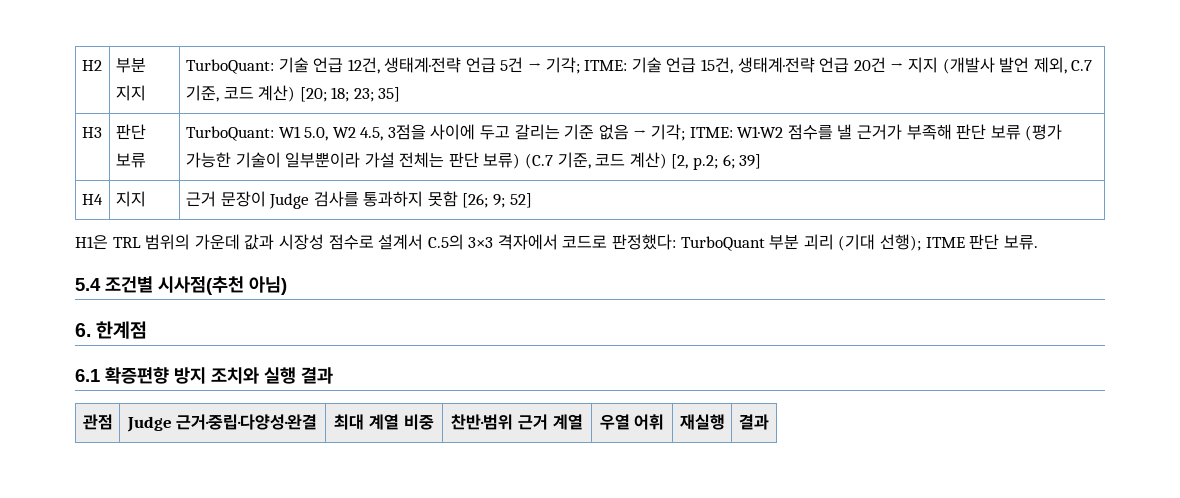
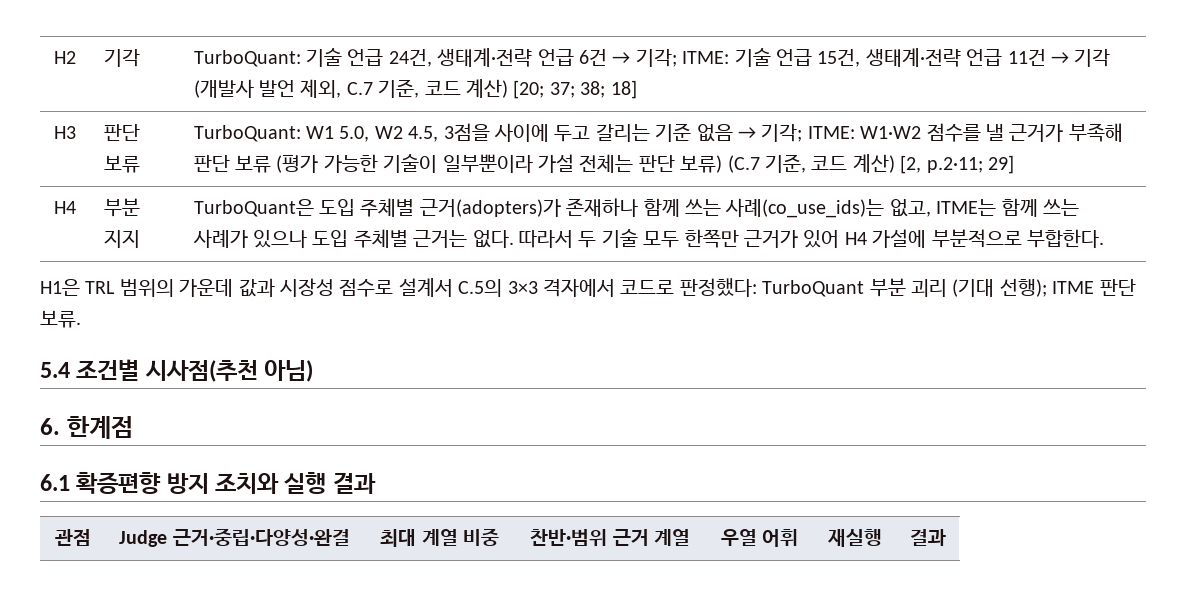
- H2 | 부분 지지 | TurboQuant: 기술 언급 12건, 생태계·전략 언급 5건 → 기각; ITME: 기술 언급 15건, 생태계·전략 언급 20건 → 지지 (개발사 발언 제외, C.7 기준, 코드 계산) [20; 18; 23; 35]
+ H2 | 기각 | TurboQuant: 기술 언급 24건, 생태계·전략 언급 6건 → 기각; ITME: 기술 언급 15건, 생태계·전략 언급 11건 → 기각 (개발사 발언 제외, C.7 기준, 코드 계산) [20; 37; 38; 18]
- H3 | 판단 보류 | TurboQuant: W1 5.0, W2 4.5, 3점을 사이에 두고 갈리는 기준 없음 → 기각; ITME: W1·W2 점수를 낼 근거가 부족해 판단 보류 (평가 가능한 기술이 일부뿐이라 가설 전체는 판단 보류) (C.7 기준, 코드 계산) [2, p.2; 6; 39]
+ H3 | 판단 보류 | TurboQuant: W1 5.0, W2 4.5, 3점을 사이에 두고 갈리는 기준 없음 → 기각; ITME: W1·W2 점수를 낼 근거가 부족해 판단 보류 (평가 가능한 기술이 일부뿐이라 가설 전체는 판단 보류) (C.7 기준, 코드 계산) [2, p.2·11; 29]
- H4 | 지지 | 근거 문장이 Judge 검사를 통과하지 못함 [26; 9; 52]
+ H4 | 부분 지지 | TurboQuant은 도입 주체별 근거(adopters)가 존재하나 함께 쓰는 사례(co_use_ids)는 없고, ITME는 함께 쓰는 사례가 있으나 도입 주체별 근거는 없다. 따라서 두 기술 모두 한쪽만 근거가 있어 H4 가설에 부분적으로 부합한다.

